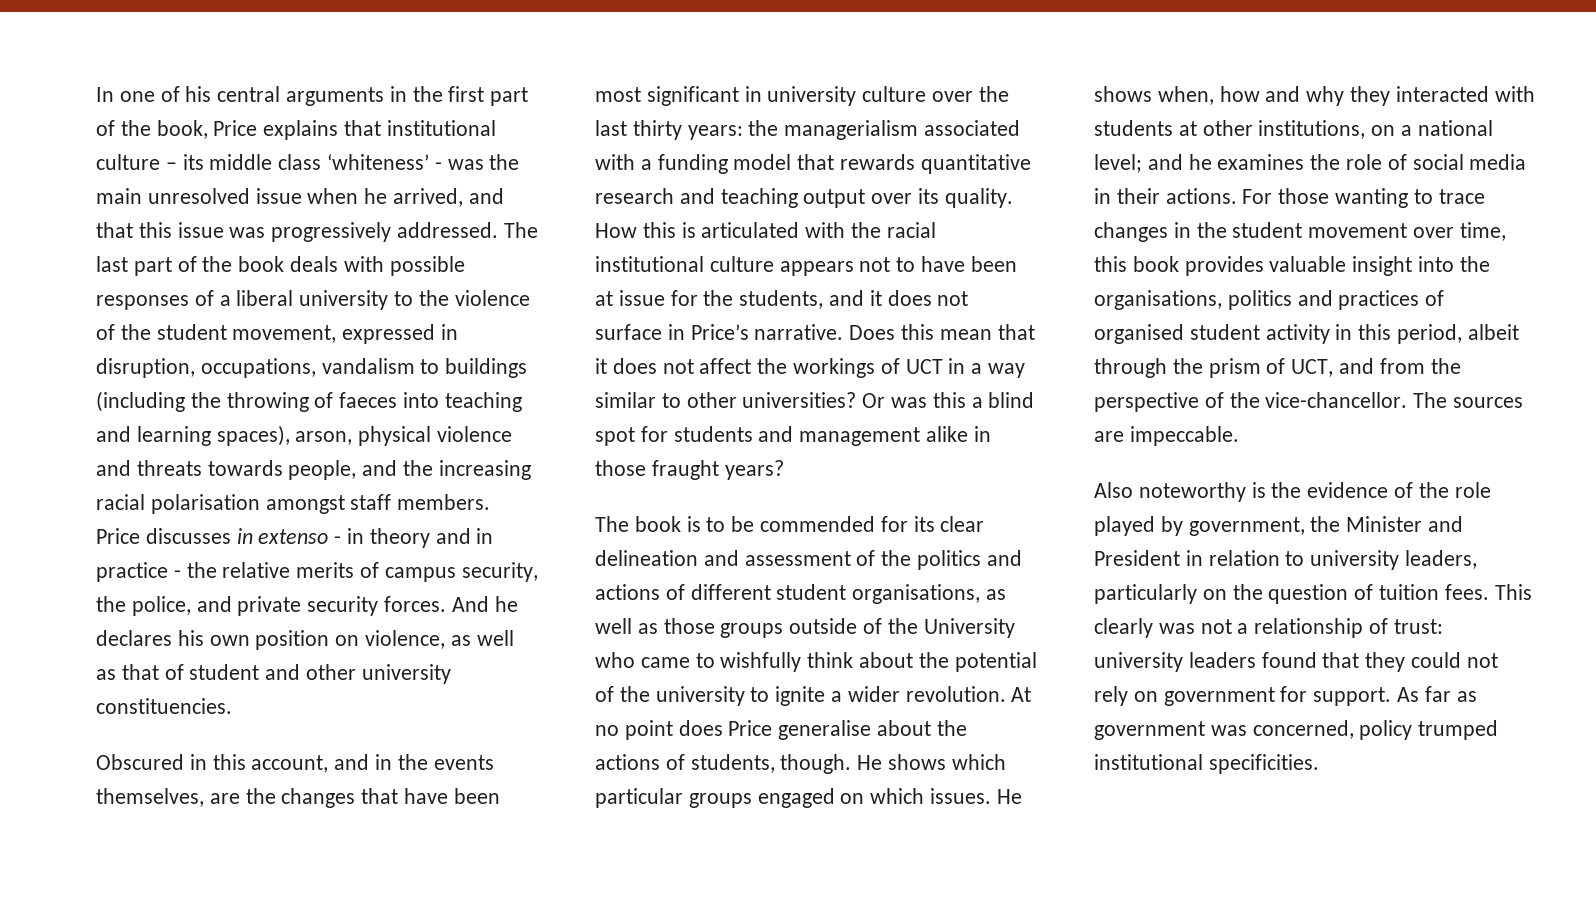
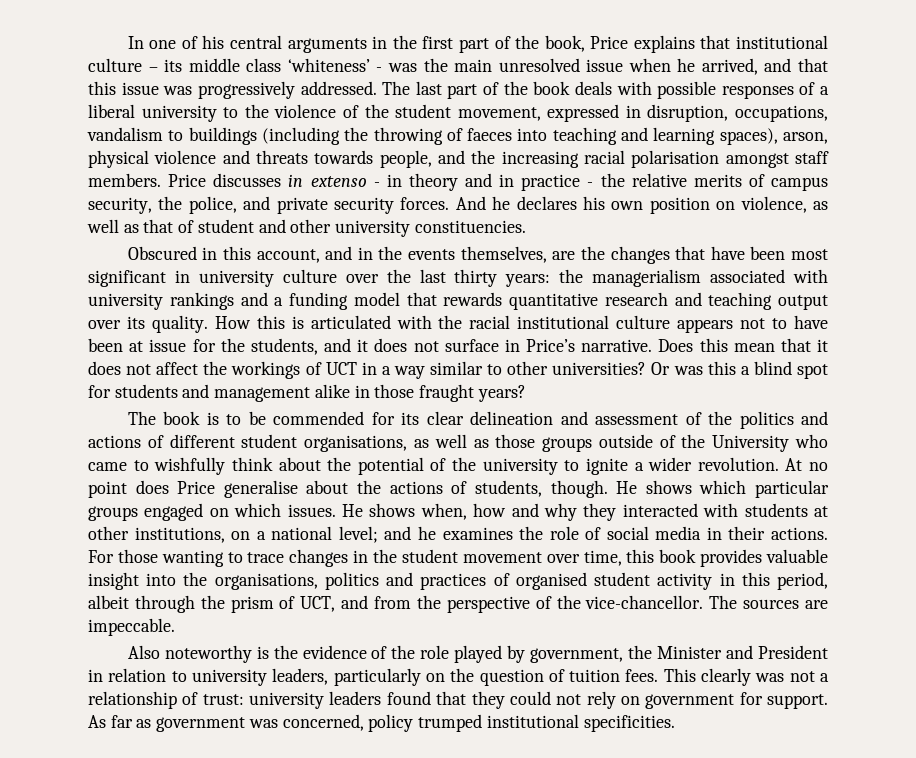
- Obscured in this account, and in the events themselves, are the changes that have been most significant in university culture over the last thirty years: the managerialism associated with a funding model that rewards quantitative research and teaching output over its quality.
+ Obscured in this account, and in the events themselves, are the changes that have been most significant in university culture over the last thirty years: the managerialism associated with university rankings and a funding model that rewards quantitative research and teaching output over its quality.

